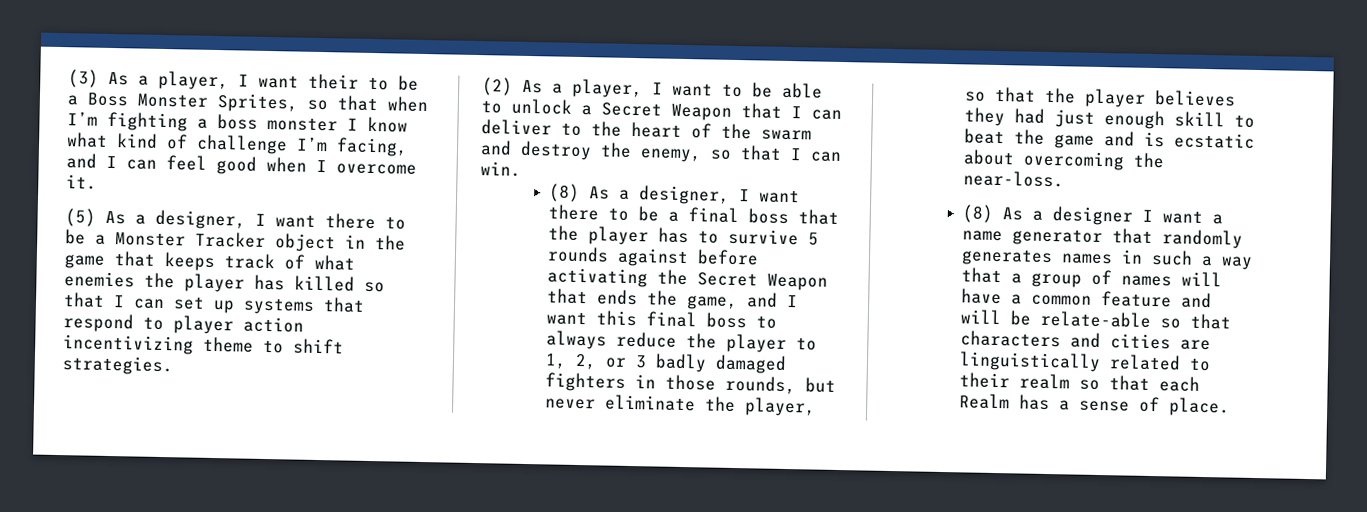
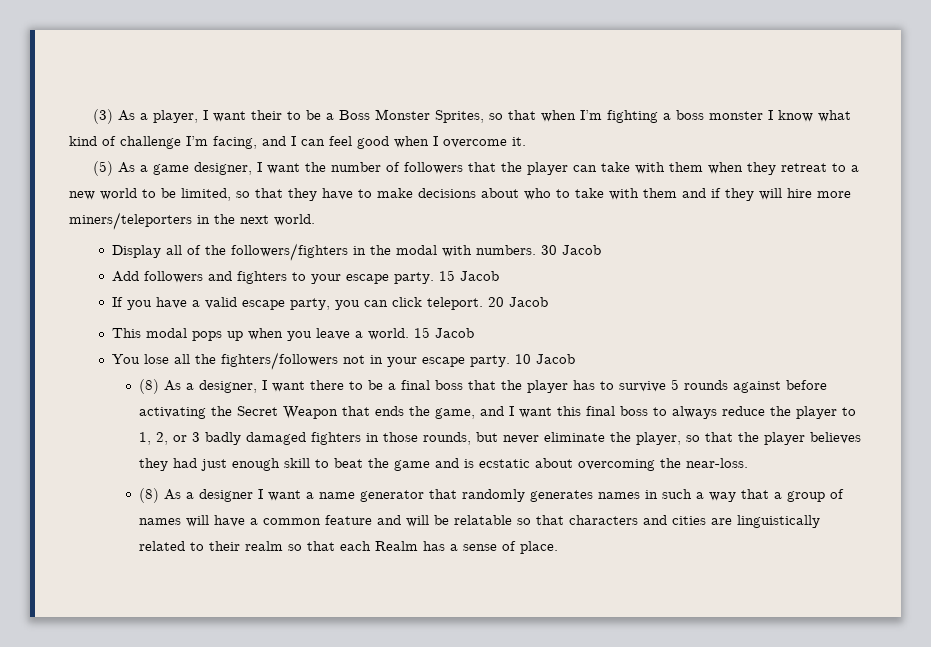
- (5) As a designer, I want there to be a Monster Tracker object in the game that keeps track of what enemies the player has killed so that I can set up systems that respond to player action incentivizing theme to shift strategies.
- (2) As a player, I want to be able to unlock a Secret Weapon that I can deliver to the heart of the swarm and destroy the enemy, so that I can win.
+ (5) As a game designer, I want the number of followers that the player can take with them when they retreat to a new world to be limited, so that they have to make decisions about who to take with them and if they will hire more miners/teleporters in the next world.
+ Display all of the followers/fighters in the modal with numbers. 30 Jacob
+ Add followers and fighters to your escape party. 15 Jacob
+ If you have a valid escape party, you can click teleport. 20 Jacob
+ This modal pops up when you leave a world. 15 Jacob
+ You lose all the fighters/followers not in your escape party. 10 Jacob
- (8) As a designer I want a name generator that randomly generates names in such a way that a group of names will have a common feature and will be relate-able so that characters and cities are linguistically related to their realm so that each Realm has a sense of place.
+ (8) As a designer I want a name generator that randomly generates names in such a way that a group of names will have a common feature and will be relatable so that characters and cities are linguistically related to their realm so that each Realm has a sense of place.

